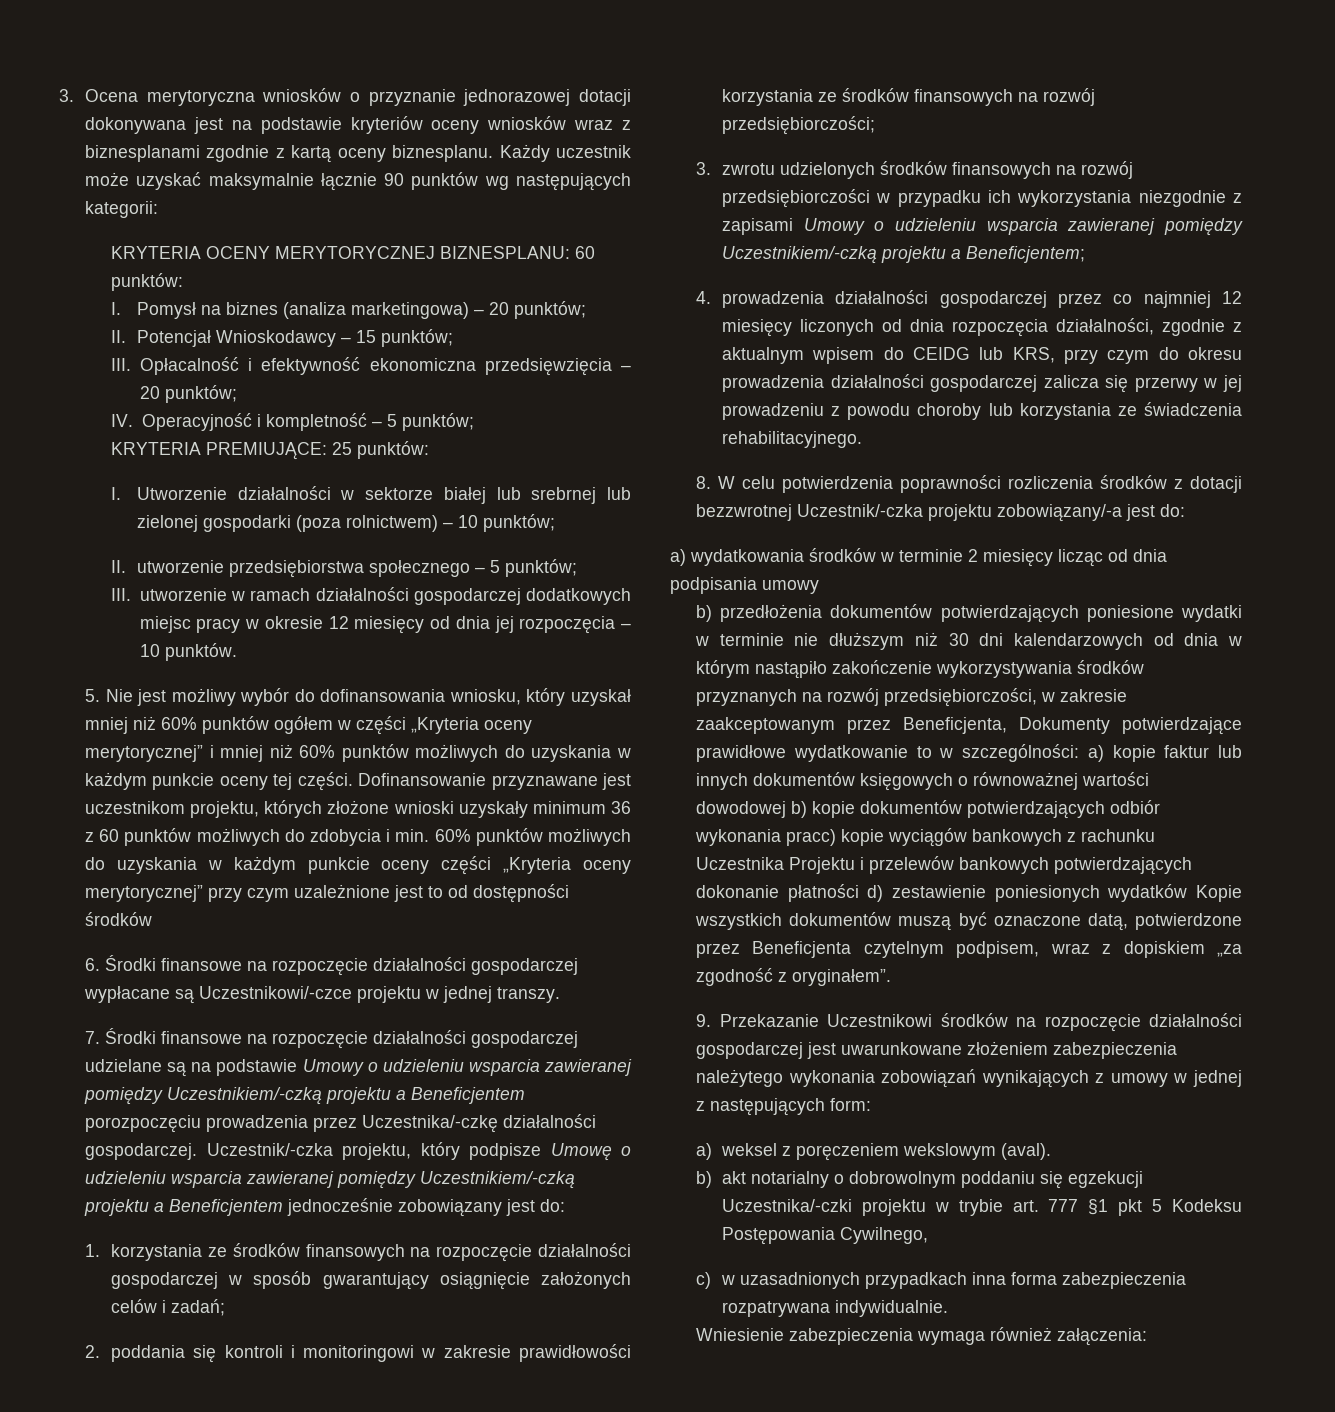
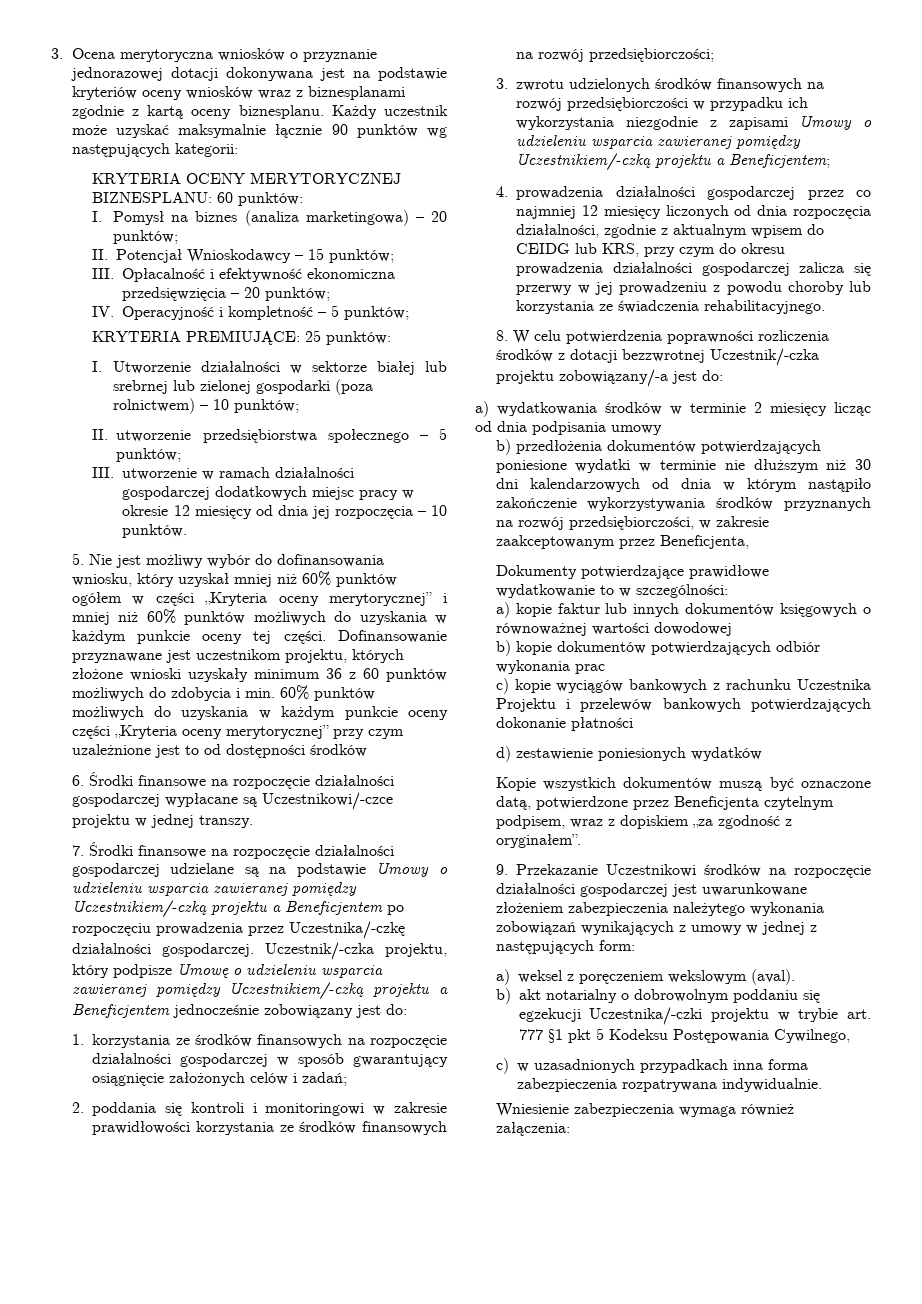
- 7. Środki finansowe na rozpoczęcie działalności gospodarczej udzielane są na podstawie Umowy o udzieleniu wsparcia zawieranej pomiędzy Uczestnikiem/-czką projektu a Beneficjentem porozpoczęciu prowadzenia przez Uczestnika/-czkę działalności gospodarczej.
+ 7. Środki finansowe na rozpoczęcie działalności gospodarczej udzielane są na podstawie Umowy o udzieleniu wsparcia zawieranej pomiędzy Uczestnikiem/-czką projektu a Beneficjentem po rozpoczęciu prowadzenia przez Uczestnika/-czkę działalności gospodarczej.
- b) przedłożenia dokumentów potwierdzających poniesione wydatki w terminie nie dłuższym niż 30 dni kalendarzowych od dnia w którym nastąpiło zakończenie wykorzystywania środków przyznanych na rozwój przedsiębiorczości, w zakresie zaakceptowanym przez Beneficjenta, Dokumenty potwierdzające prawidłowe wydatkowanie to w szczególności: a) kopie faktur lub innych dokumentów księgowych o równoważnej wartości dowodowej b) kopie dokumentów potwierdzających odbiór wykonania pracc) kopie wyciągów bankowych z rachunku Uczestnika Projektu i przelewów bankowych potwierdzających dokonanie płatności d) zestawienie poniesionych wydatków Kopie wszystkich dokumentów muszą być oznaczone datą, potwierdzone przez Beneficjenta czytelnym podpisem, wraz z dopiskiem „za zgodność z oryginałem”.
+ b) przedłożenia dokumentów potwierdzających poniesione wydatki w terminie nie dłuższym niż 30 dni kalendarzowych od dnia w którym nastąpiło zakończenie wykorzystywania środków przyznanych na rozwój przedsiębiorczości, w zakresie zaakceptowanym przez Beneficjenta,
+ Dokumenty potwierdzające prawidłowe wydatkowanie to w szczególności:
+ a) kopie faktur lub innych dokumentów księgowych o równoważnej wartości dowodowej
+ b) kopie dokumentów potwierdzających odbiór wykonania prac
+ c) kopie wyciągów bankowych z rachunku Uczestnika Projektu i przelewów bankowych potwierdzających dokonanie płatności
+ d) zestawienie poniesionych wydatków
+ Kopie wszystkich dokumentów muszą być oznaczone datą, potwierdzone przez Beneficjenta czytelnym podpisem, wraz z dopiskiem „za zgodność z oryginałem”.

